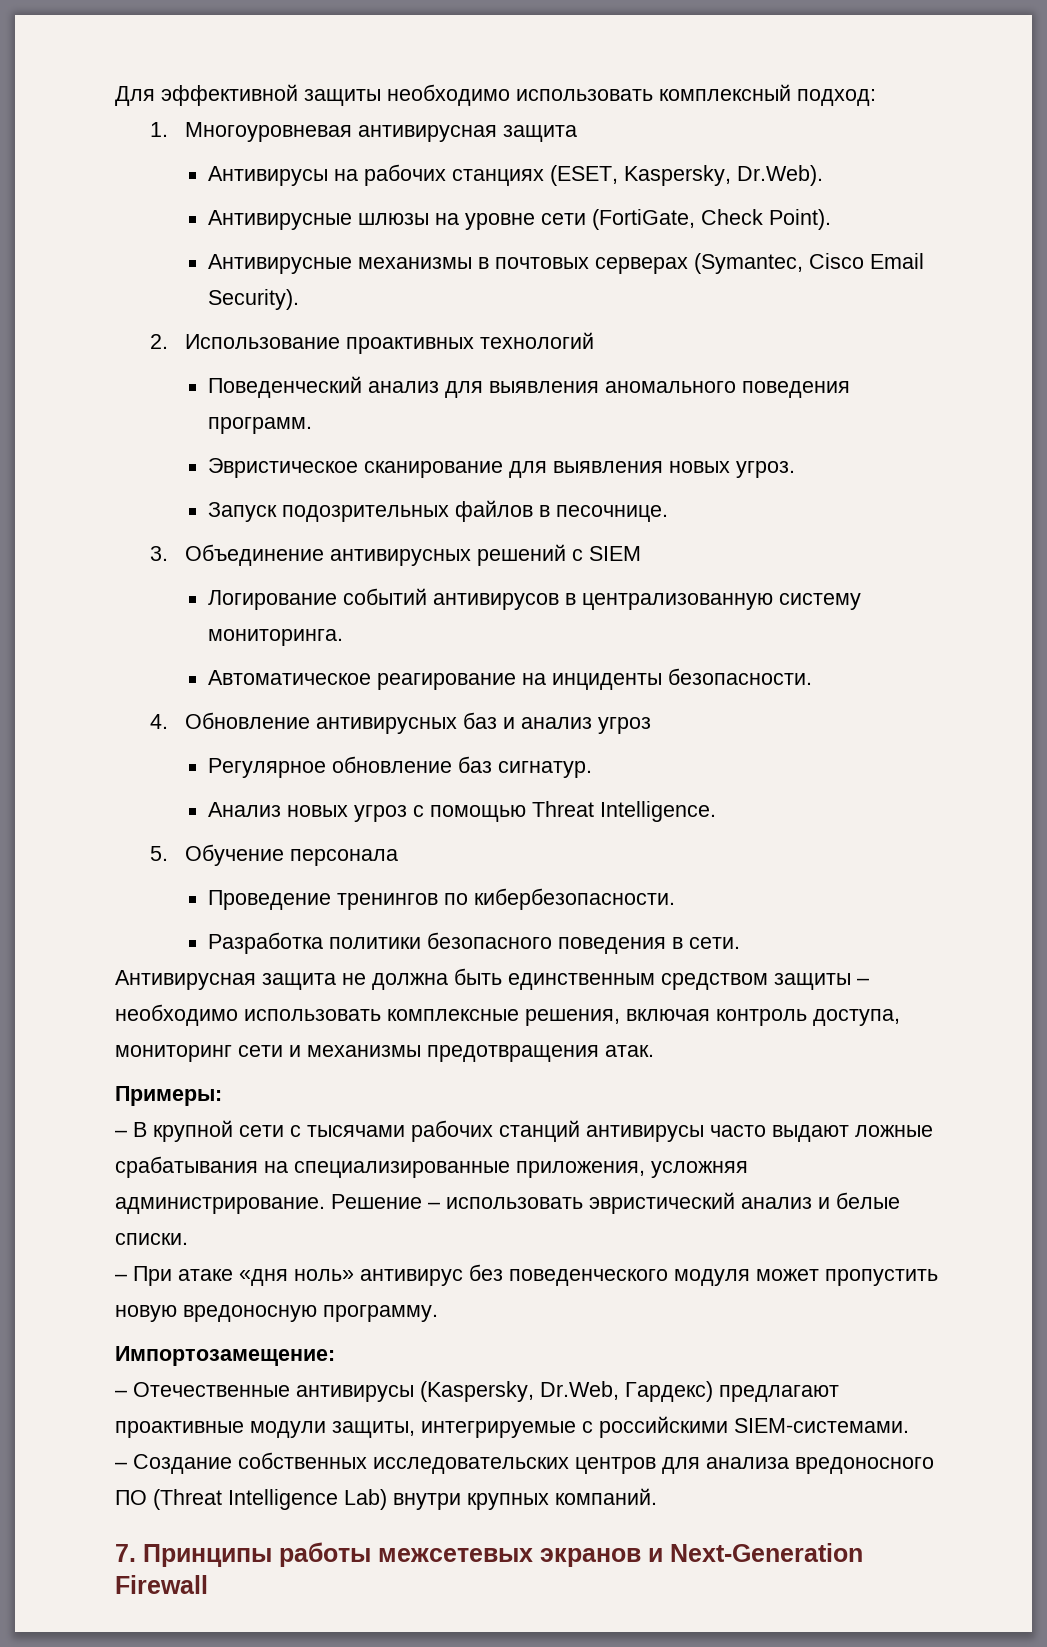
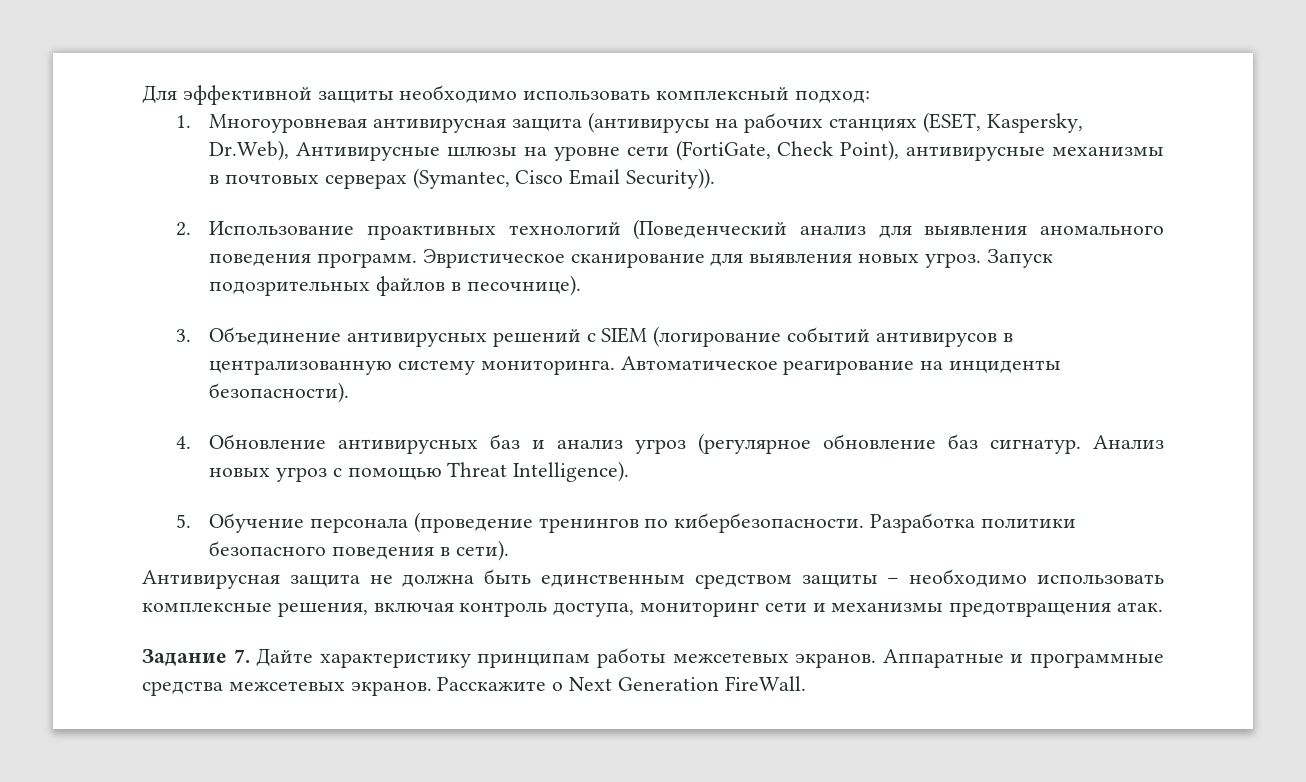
- 1. Многоуровневая антивирусная защита
- Антивирусы на рабочих станциях (ESET, Kaspersky, Dr.Web).
- Антивирусные шлюзы на уровне сети (FortiGate, Check Point).
- Антивирусные механизмы в почтовых серверах (Symantec, Cisco Email Security).
+ 1. Многоуровневая антивирусная защита (антивирусы на рабочих станциях (ESET, Kaspersky, Dr.Web), Антивирусные шлюзы на уровне сети (FortiGate, Check Point), антивирусные механизмы в почтовых серверах (Symantec, Cisco Email Security)).
- 2. Использование проактивных технологий
- Поведенческий анализ для выявления аномального поведения программ.
- Эвристическое сканирование для выявления новых угроз.
- Запуск подозрительных файлов в песочнице.
+ 2. Использование проактивных технологий (Поведенческий анализ для выявления аномального поведения программ. Эвристическое сканирование для выявления новых угроз. Запуск подозрительных файлов в песочнице).
- 3. Объединение антивирусных решений с SIEM
- Логирование событий антивирусов в централизованную систему мониторинга.
- Автоматическое реагирование на инциденты безопасности.
+ 3. Объединение антивирусных решений с SIEM (логирование событий антивирусов в централизованную систему мониторинга. Автоматическое реагирование на инциденты безопасности).
- 4. Обновление антивирусных баз и анализ угроз
- Регулярное обновление баз сигнатур.
- Анализ новых угроз с помощью Threat Intelligence.
+ 4. Обновление антивирусных баз и анализ угроз (регулярное обновление баз сигнатур. Анализ новых угроз с помощью Threat Intelligence).
- 5. Обучение персонала
- Проведение тренингов по кибербезопасности.
- Разработка политики безопасного поведения в сети.
+ 5. Обучение персонала (проведение тренингов по кибербезопасности. Разработка политики безопасного поведения в сети).
- Примеры:
- – В крупной сети с тысячами рабочих станций антивирусы часто выдают ложные срабатывания на специализированные приложения, усложняя администрирование. Решение – использовать эвристический анализ и белые списки.
- – При атаке «дня ноль» антивирус без поведенческого модуля может пропустить новую вредоносную программу.
- Импортозамещение:
- – Отечественные антивирусы (Kaspersky, Dr.Web, Гардекс) предлагают проактивные модули защиты, интегрируемые с российскими SIEM-системами.
- – Создание собственных исследовательских центров для анализа вредоносного ПО (Threat Intelligence Lab) внутри крупных компаний.
- 7. Принципы работы межсетевых экранов и Next-Generation Firewall
+ Задание 7. Дайте характеристику принципам работы межсетевых экранов. Аппаратные и программные средства межсетевых экранов. Расскажите о Next Generation FireWall.

